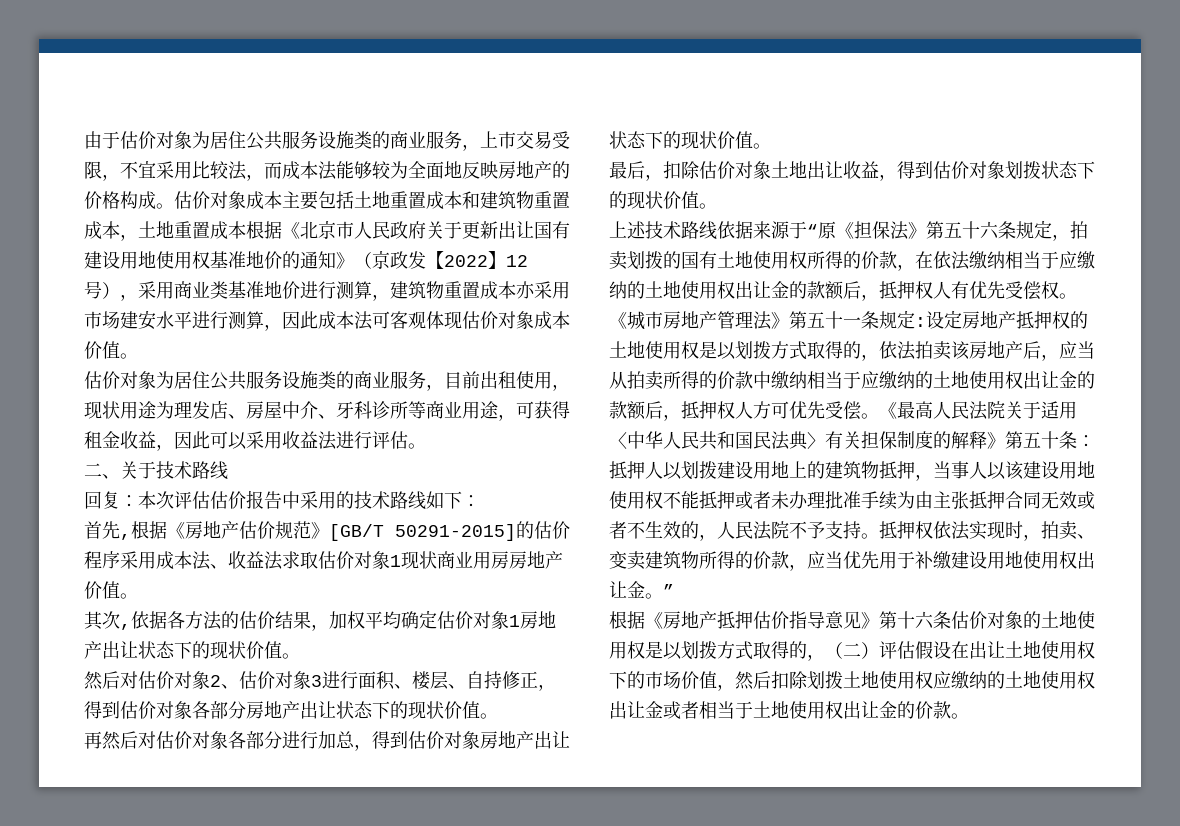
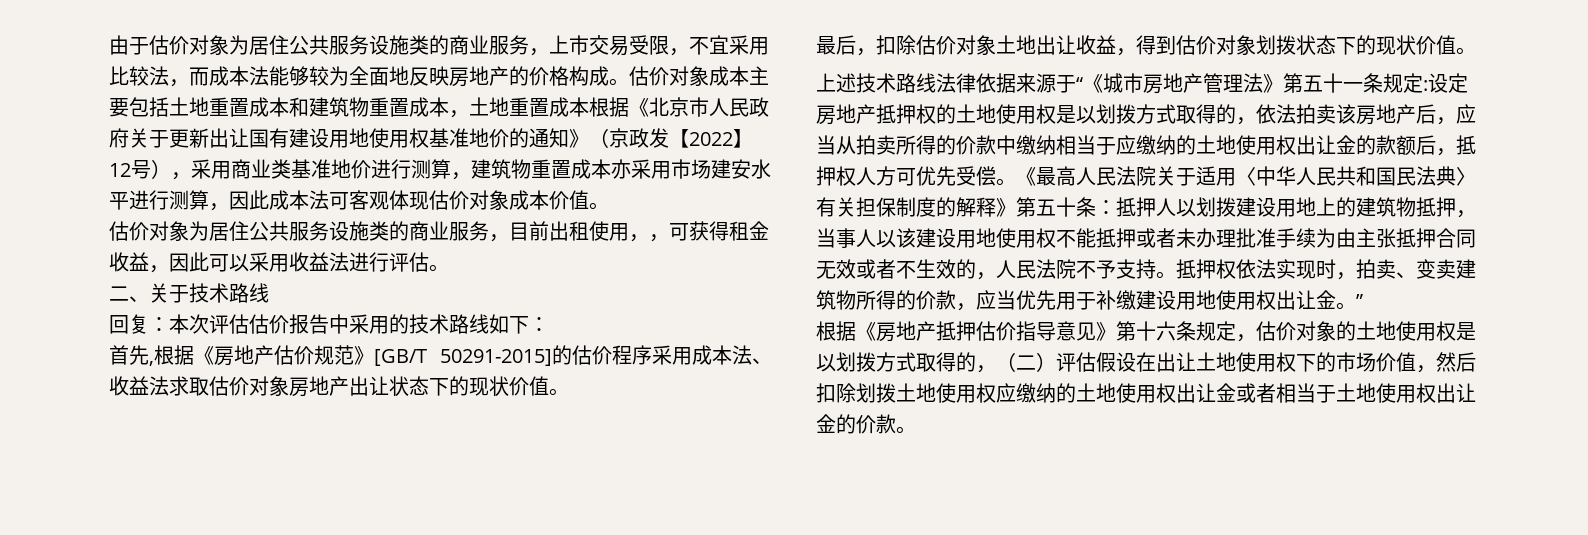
- 估价对象为居住公共服务设施类的商业服务，目前出租使用，现状用途为理发店、房屋中介、牙科诊所等商业用途，可获得租金收益，因此可以采用收益法进行评估。
+ 估价对象为居住公共服务设施类的商业服务，目前出租使用，，可获得租金收益，因此可以采用收益法进行评估。
- 首先,根据《房地产估价规范》[GB/T 50291-2015]的估价程序采用成本法、收益法求取估价对象1现状商业用房房地产价值。
- 其次,依据各方法的估价结果，加权平均确定估价对象1房地产出让状态下的现状价值。
- 然后对估价对象2、估价对象3进行面积、楼层、自持修正，得到估价对象各部分房地产出让状态下的现状价值。
- 再然后对估价对象各部分进行加总，得到估价对象房地产出让状态下的现状价值。
+ 首先,根据《房地产估价规范》[GB/T 50291-2015]的估价程序采用成本法、收益法求取估价对象房地产出让状态下的现状价值。
- 上述技术路线依据来源于“原《担保法》第五十六条规定，拍卖划拨的国有土地使用权所得的价款，在依法缴纳相当于应缴纳的土地使用权出让金的款额后，抵押权人有优先受偿权。《城市房地产管理法》第五十一条规定:设定房地产抵押权的土地使用权是以划拨方式取得的，依法拍卖该房地产后，应当从拍卖所得的价款中缴纳相当于应缴纳的土地使用权出让金的款额后，抵押权人方可优先受偿。
+ 上述技术路线法律依据来源于“《城市房地产管理法》第五十一条规定:设定房地产抵押权的土地使用权是以划拨方式取得的，依法拍卖该房地产后，应当从拍卖所得的价款中缴纳相当于应缴纳的土地使用权出让金的款额后，抵押权人方可优先受偿。
- 根据《房地产抵押估价指导意见》第十六条估价对象的土地使用权是以划拨方式取得的，（二）评估假设在出让土地使用权下的市场价值，然后扣除划拨土地使用权应缴纳的土地使用权出让金或者相当于土地使用权出让金的价款。
+ 根据《房地产抵押估价指导意见》第十六条规定，估价对象的土地使用权是以划拨方式取得的，（二）评估假设在出让土地使用权下的市场价值，然后扣除划拨土地使用权应缴纳的土地使用权出让金或者相当于土地使用权出让金的价款。

